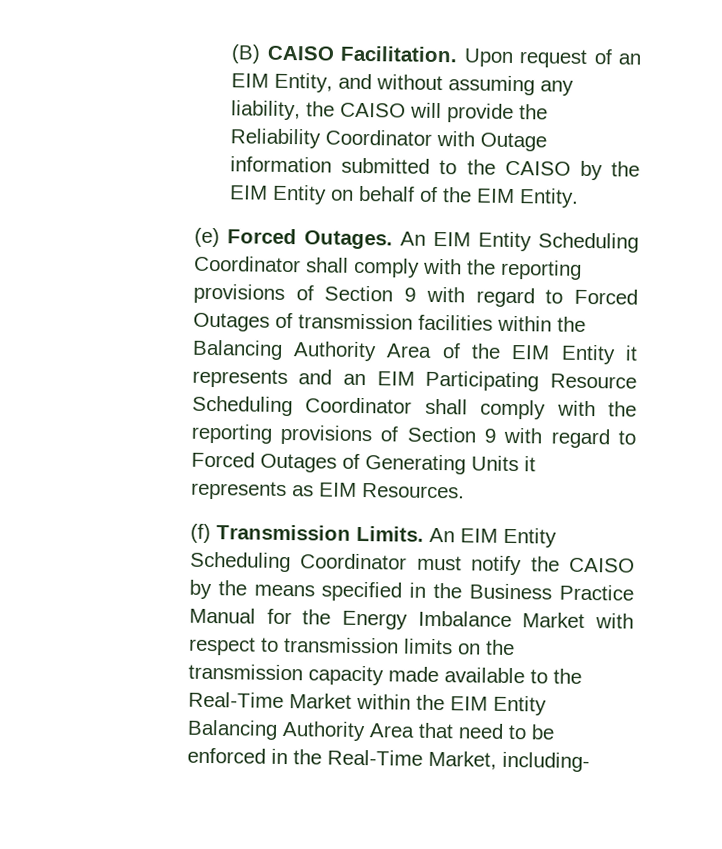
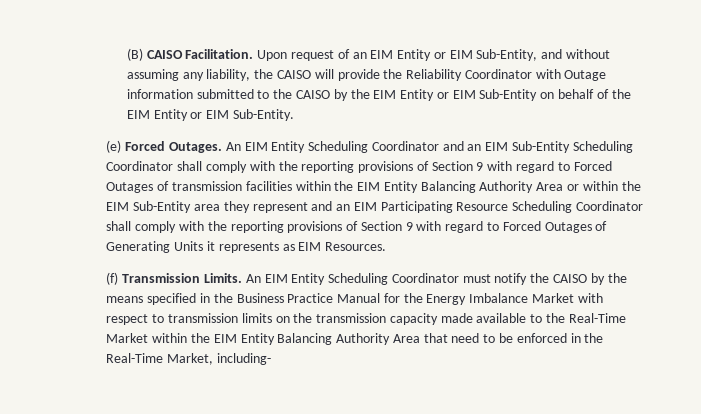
- Upon request of an EIM Entity, and without assuming any liability, the CAISO will provide the Reliability Coordinator with Outage information submitted to the CAISO by the EIM Entity on behalf of the EIM Entity.
+ Upon request of an EIM Entity or EIM Sub-Entity, and without assuming any liability, the CAISO will provide the Reliability Coordinator with Outage information submitted to the CAISO by the EIM Entity or EIM Sub-Entity on behalf of the EIM Entity or EIM Sub-Entity.
- An EIM Entity Scheduling Coordinator shall comply with the reporting provisions of Section 9 with regard to Forced Outages of transmission facilities within the Balancing Authority Area of the EIM Entity it represents and an EIM Participating Resource Scheduling Coordinator shall comply with the reporting provisions of Section 9 with regard to Forced Outages of Generating Units it represents as EIM Resources.
+ An EIM Entity Scheduling Coordinator and an EIM Sub-Entity Scheduling Coordinator shall comply with the reporting provisions of Section 9 with regard to Forced Outages of transmission facilities within the EIM Entity Balancing Authority Area or within the EIM Sub-Entity area they represent and an EIM Participating Resource Scheduling Coordinator shall comply with the reporting provisions of Section 9 with regard to Forced Outages of Generating Units it represents as EIM Resources.

